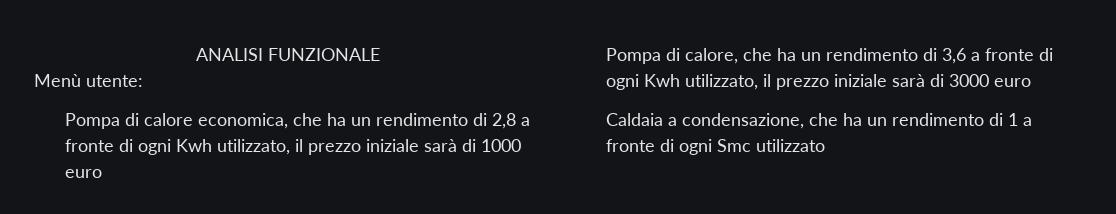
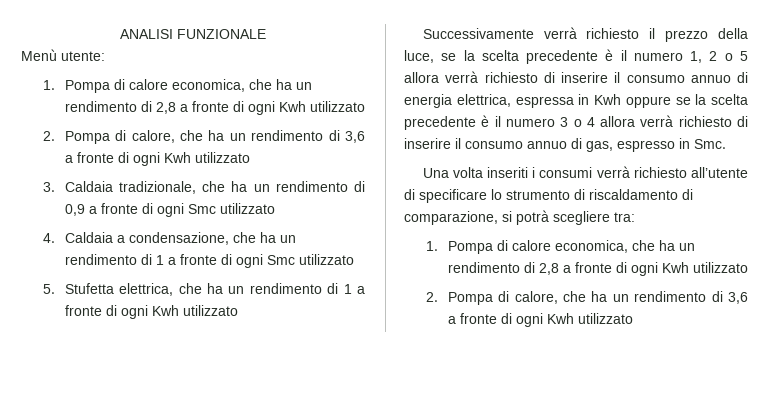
  Menù utente:
- Pompa di calore economica, che ha un rendimento di 2,8 a fronte di ogni Kwh utilizzato, il prezzo iniziale sarà di 1000 euro
- Pompa di calore, che ha un rendimento di 3,6 a fronte di ogni Kwh utilizzato, il prezzo iniziale sarà di 3000 euro
- Caldaia a condensazione, che ha un rendimento di 1 a fronte di ogni Smc utilizzato
+ 1. Pompa di calore economica, che ha un rendimento di 2,8 a fronte di ogni Kwh utilizzato
+ 2. Pompa di calore, che ha un rendimento di 3,6 a fronte di ogni Kwh utilizzato
+ 3. Caldaia tradizionale, che ha un rendimento di 0,9 a fronte di ogni Smc utilizzato
+ 4. Caldaia a condensazione, che ha un rendimento di 1 a fronte di ogni Smc utilizzato
+ 5. Stufetta elettrica, che ha un rendimento di 1 a fronte di ogni Kwh utilizzato
+ Successivamente verrà richiesto il prezzo della luce, se la scelta precedente è il numero 1, 2 o 5 allora verrà richiesto di inserire il consumo annuo di energia elettrica, espressa in Kwh oppure se la scelta precedente è il numero 3 o 4 allora verrà richiesto di inserire il consumo annuo di gas, espresso in Smc.
+ Una volta inseriti i consumi verrà richiesto all’utente di specificare lo strumento di riscaldamento di comparazione, si potrà scegliere tra:
+ 1. Pompa di calore economica, che ha un rendimento di 2,8 a fronte di ogni Kwh utilizzato
+ 2. Pompa di calore, che ha un rendimento di 3,6 a fronte di ogni Kwh utilizzato

